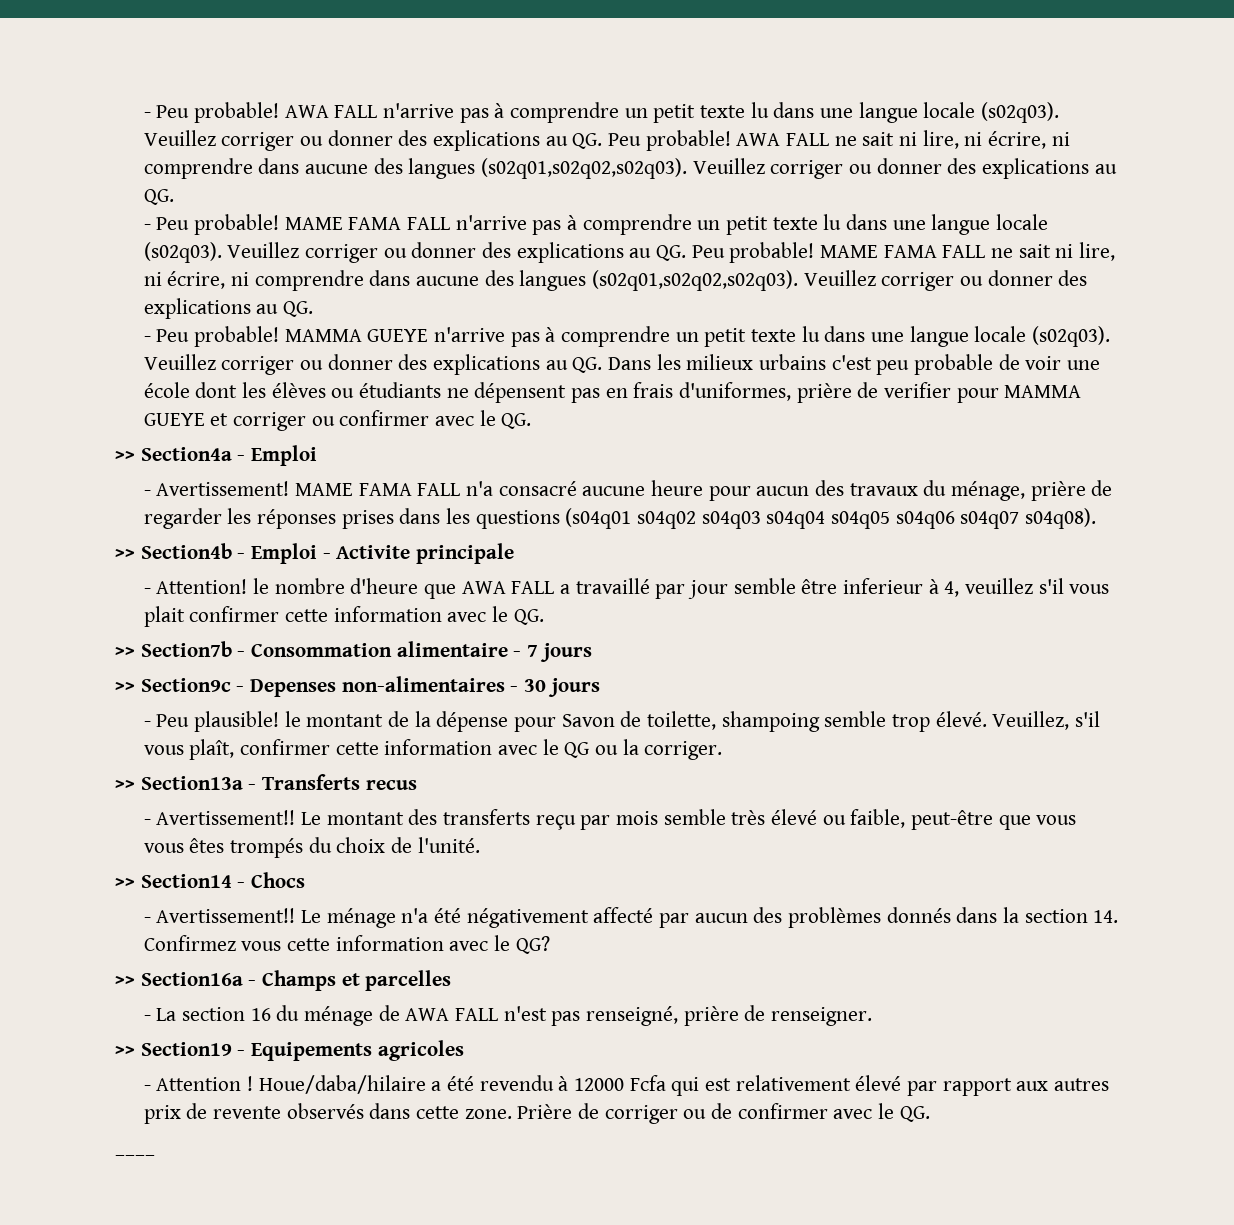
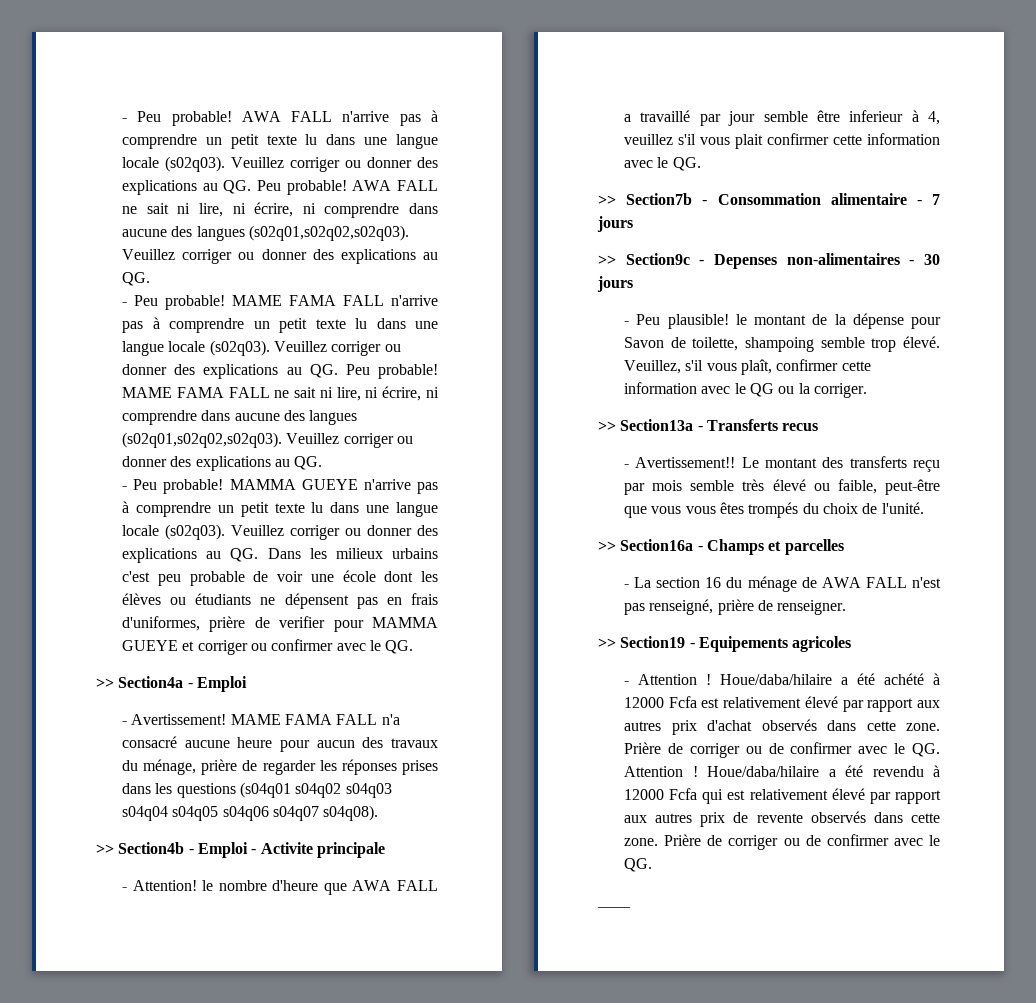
- >> Section14 - Chocs
- - Avertissement!! Le ménage n'a été négativement affecté par aucun des problèmes donnés dans la section 14. Confirmez vous cette information avec le QG?
- Houe/daba/hilaire a été revendu à 12000 Fcfa qui est relativement élevé par rapport aux autres prix de revente observés dans cette zone.
+ Houe/daba/hilaire a été achété à 12000 Fcfa est relativement élevé par rapport aux autres prix d'achat observés dans cette zone. Prière de corriger ou de confirmer avec le QG. Attention ! Houe/daba/hilaire a été revendu à 12000 Fcfa qui est relativement élevé par rapport aux autres prix de revente observés dans cette zone.

